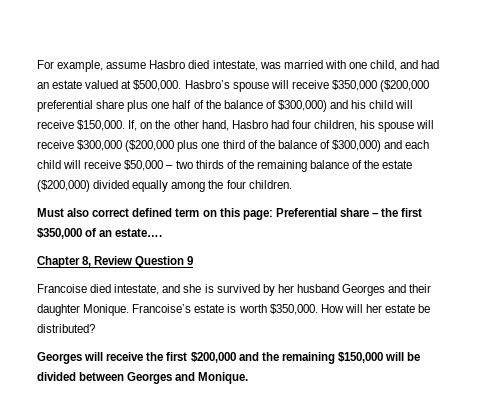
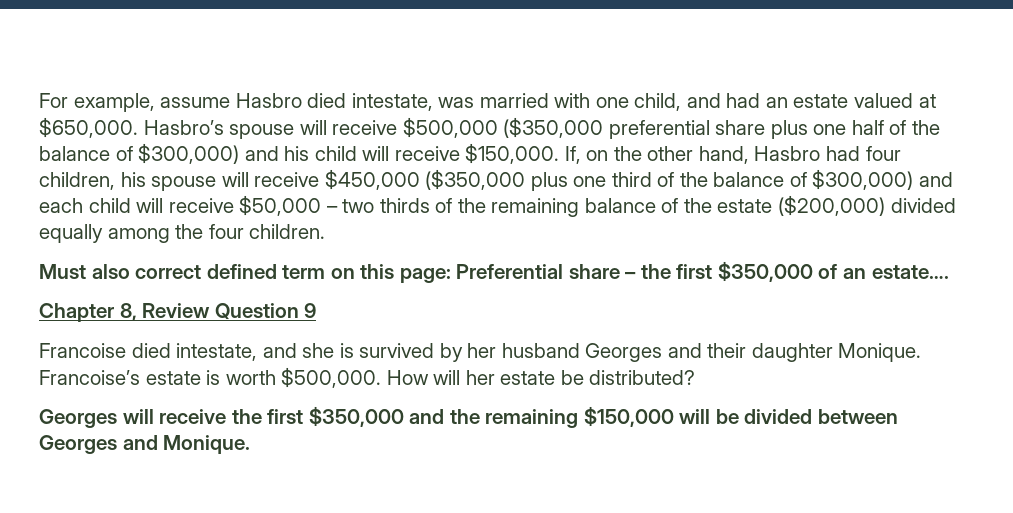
- For example, assume Hasbro died intestate, was married with one child, and had an estate valued at $500,000.
+ For example, assume Hasbro died intestate, was married with one child, and had an estate valued at $650,000.
- Hasbro’s spouse will receive $350,000 ($200,000 preferential share plus one half of the balance of $300,000) and his child will receive $150,000.
+ Hasbro’s spouse will receive $500,000 ($350,000 preferential share plus one half of the balance of $300,000) and his child will receive $150,000.
- If, on the other hand, Hasbro had four children, his spouse will receive $300,000 ($200,000 plus one third of the balance of $300,000) and each child will receive $50,000 – two thirds of the remaining balance of the estate ($200,000) divided equally among the four children.
+ If, on the other hand, Hasbro had four children, his spouse will receive $450,000 ($350,000 plus one third of the balance of $300,000) and each child will receive $50,000 – two thirds of the remaining balance of the estate ($200,000) divided equally among the four children.
- Francoise’s estate is worth $350,000.
+ Francoise’s estate is worth $500,000.
- Georges will receive the first $200,000 and the remaining $150,000 will be divided between Georges and Monique.
+ Georges will receive the first $350,000 and the remaining $150,000 will be divided between Georges and Monique.

